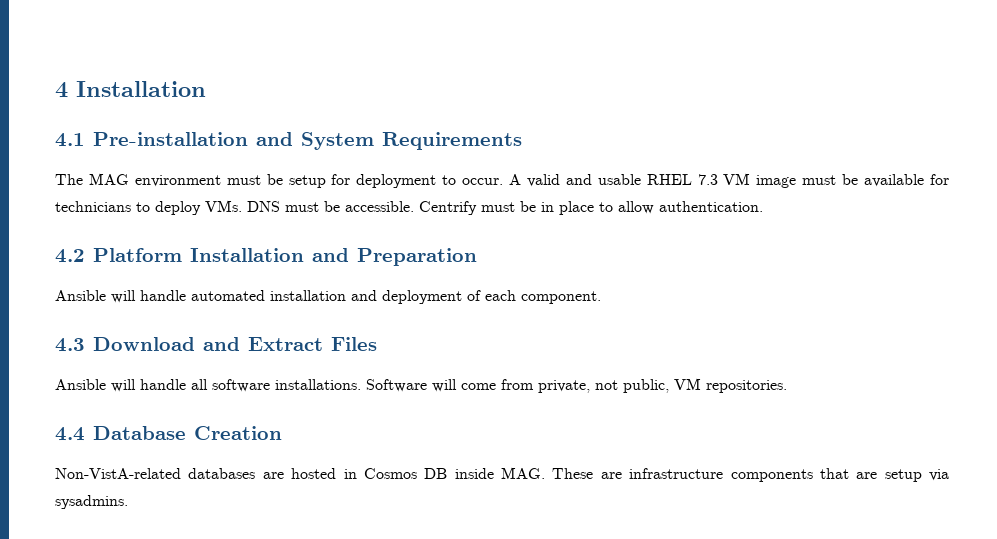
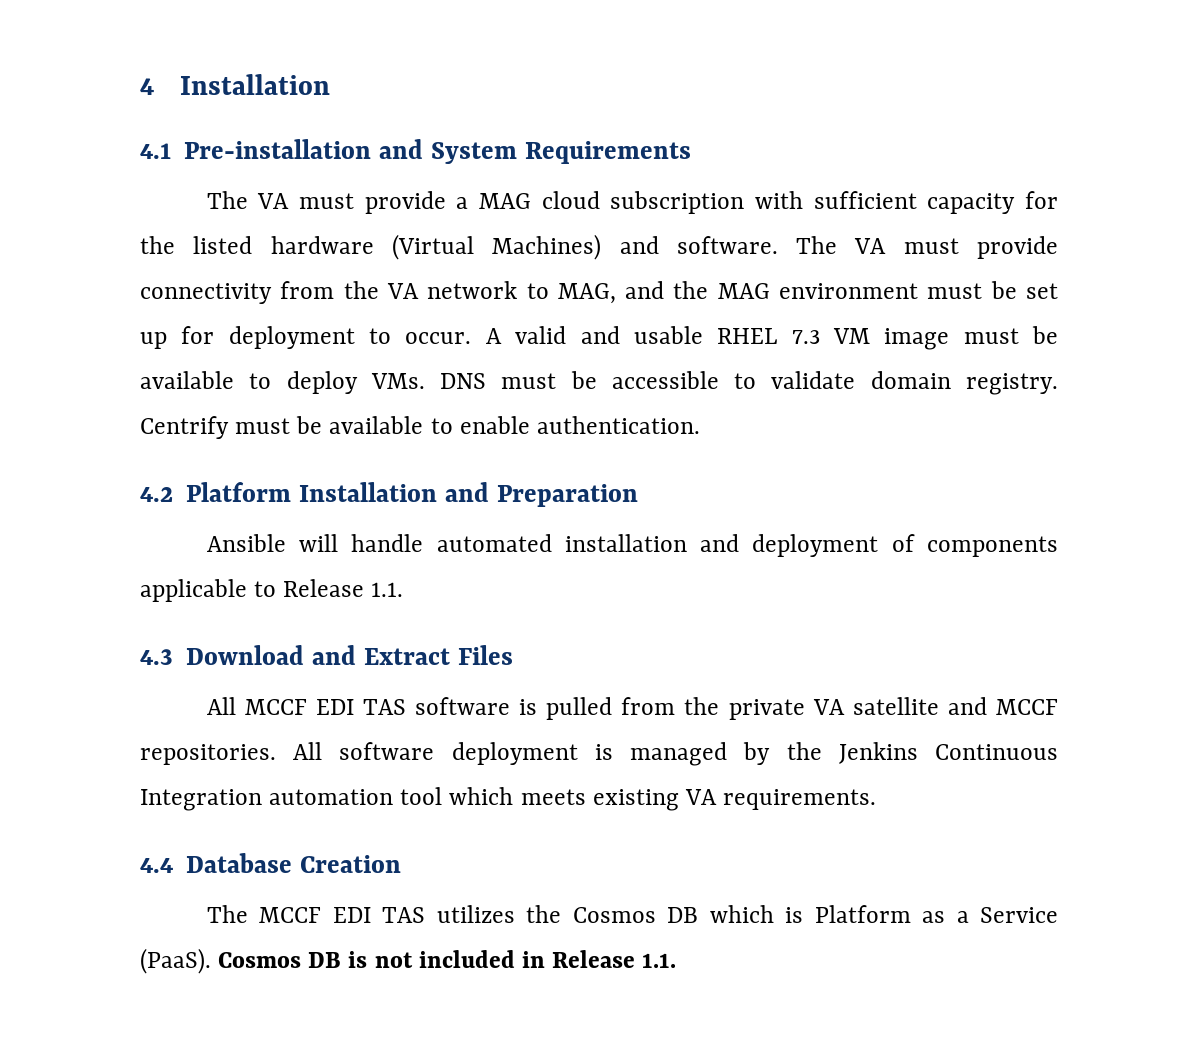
- The MAG environment must be setup for deployment to occur.
+ The VA must provide a MAG cloud subscription with sufficient capacity for the listed hardware (Virtual Machines) and software. The VA must provide connectivity from the VA network to MAG, and the MAG environment must be set up for deployment to occur.
- A valid and usable RHEL 7.3 VM image must be available for technicians to deploy VMs. DNS must be accessible. Centrify must be in place to allow authentication.
+ A valid and usable RHEL 7.3 VM image must be available to deploy VMs. DNS must be accessible to validate domain registry. Centrify must be available to enable authentication.
- Ansible will handle automated installation and deployment of each component.
+ Ansible will handle automated installation and deployment of components applicable to Release 1.1.
- Ansible will handle all software installations. Software will come from private, not public, VM repositories.
+ All MCCF EDI TAS software is pulled from the private VA satellite and MCCF repositories. All software deployment is managed by the Jenkins Continuous Integration automation tool which meets existing VA requirements.
  4.4 Database Creation
- Non-VistA-related databases are hosted in Cosmos DB inside MAG. These are infrastructure components that are setup via sysadmins.
+ The MCCF EDI TAS utilizes the Cosmos DB which is Platform as a Service (PaaS). Cosmos DB is not included in Release 1.1.

